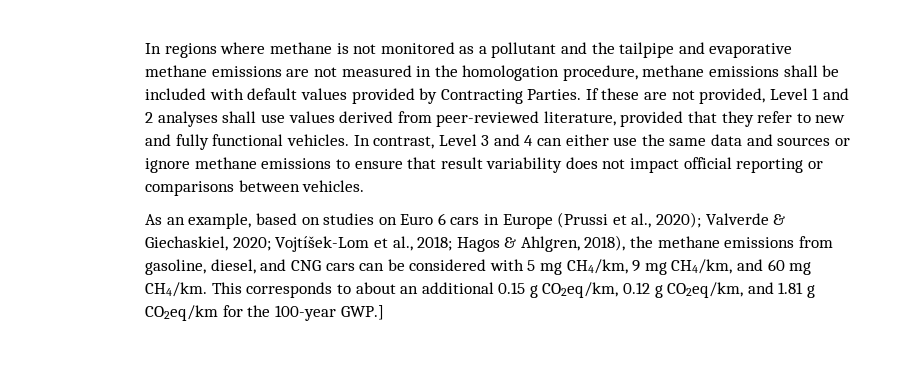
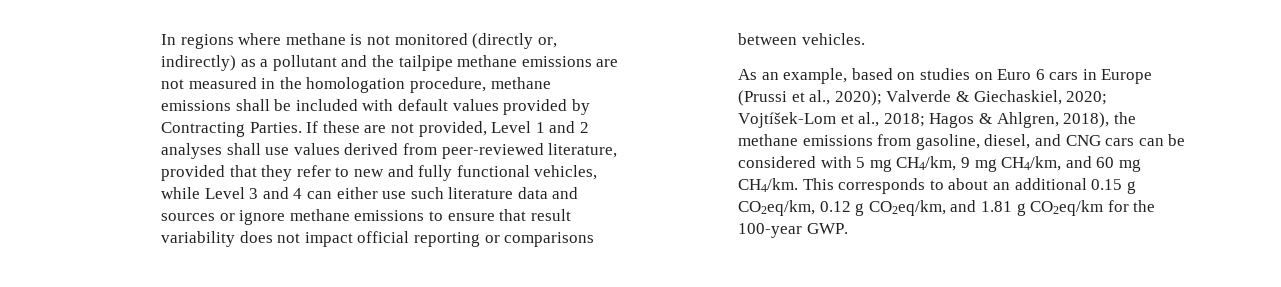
- In regions where methane is not monitored as a pollutant and the tailpipe and evaporative methane emissions are not measured in the homologation procedure, methane emissions shall be included with default values provided by Contracting Parties.
+ In regions where methane is not monitored (directly or, indirectly) as a pollutant and the tailpipe methane emissions are not measured in the homologation procedure, methane emissions shall be included with default values provided by Contracting Parties.
- If these are not provided, Level 1 and 2 analyses shall use values derived from peer-reviewed literature, provided that they refer to new and fully functional vehicles. In contrast, Level 3 and 4 can either use the same data and sources or ignore methane emissions to ensure that result variability does not impact official reporting or comparisons between vehicles.
+ If these are not provided, Level 1 and 2 analyses shall use values derived from peer-reviewed literature, provided that they refer to new and fully functional vehicles, while Level 3 and 4 can either use such literature data and sources or ignore methane emissions to ensure that result variability does not impact official reporting or comparisons between vehicles.
- This corresponds to about an additional 0.15 g CO2eq/km, 0.12 g CO2eq/km, and 1.81 g CO2eq/km for the 100-year GWP.]
+ This corresponds to about an additional 0.15 g CO2eq/km, 0.12 g CO2eq/km, and 1.81 g CO2eq/km for the 100-year GWP.

